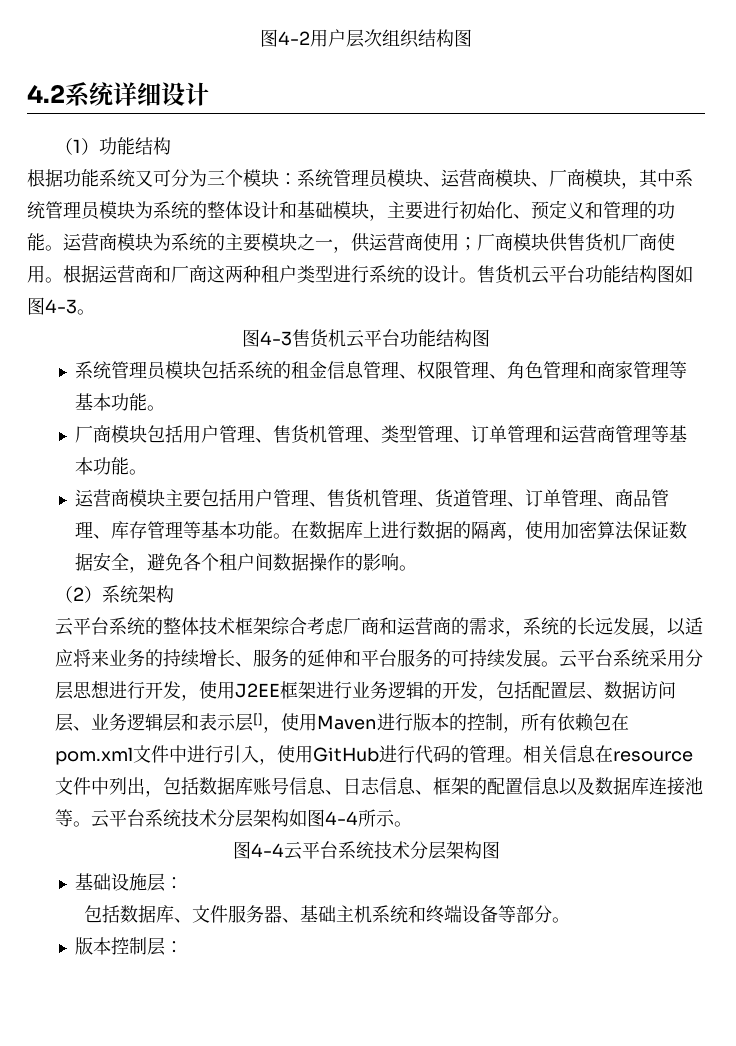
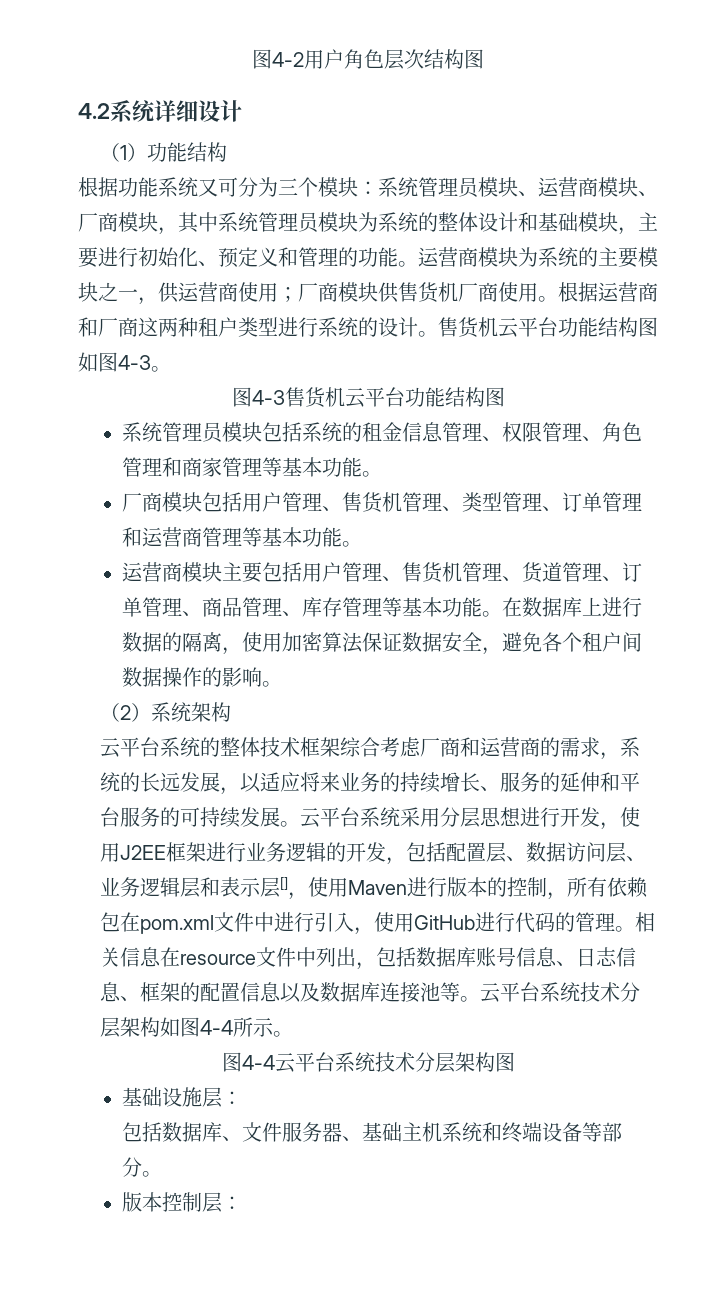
- 图4-2用户层次组织结构图
+ 图4-2用户角色层次结构图

